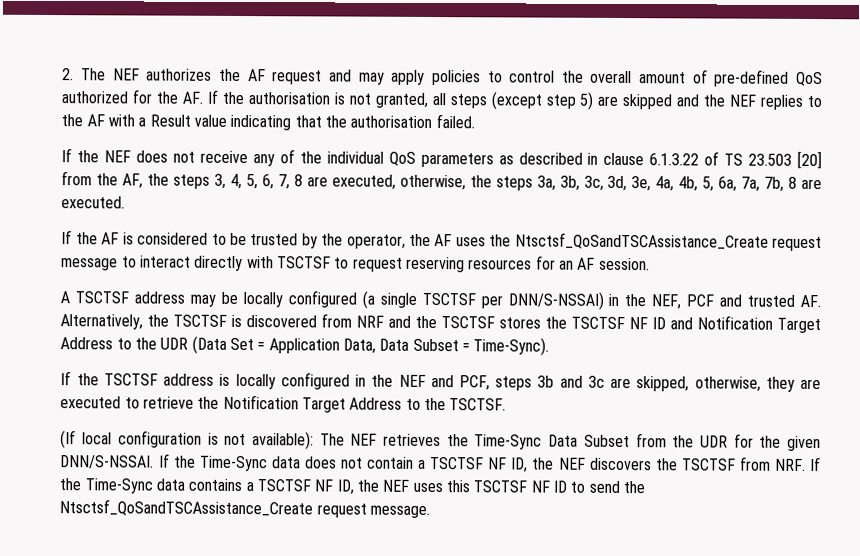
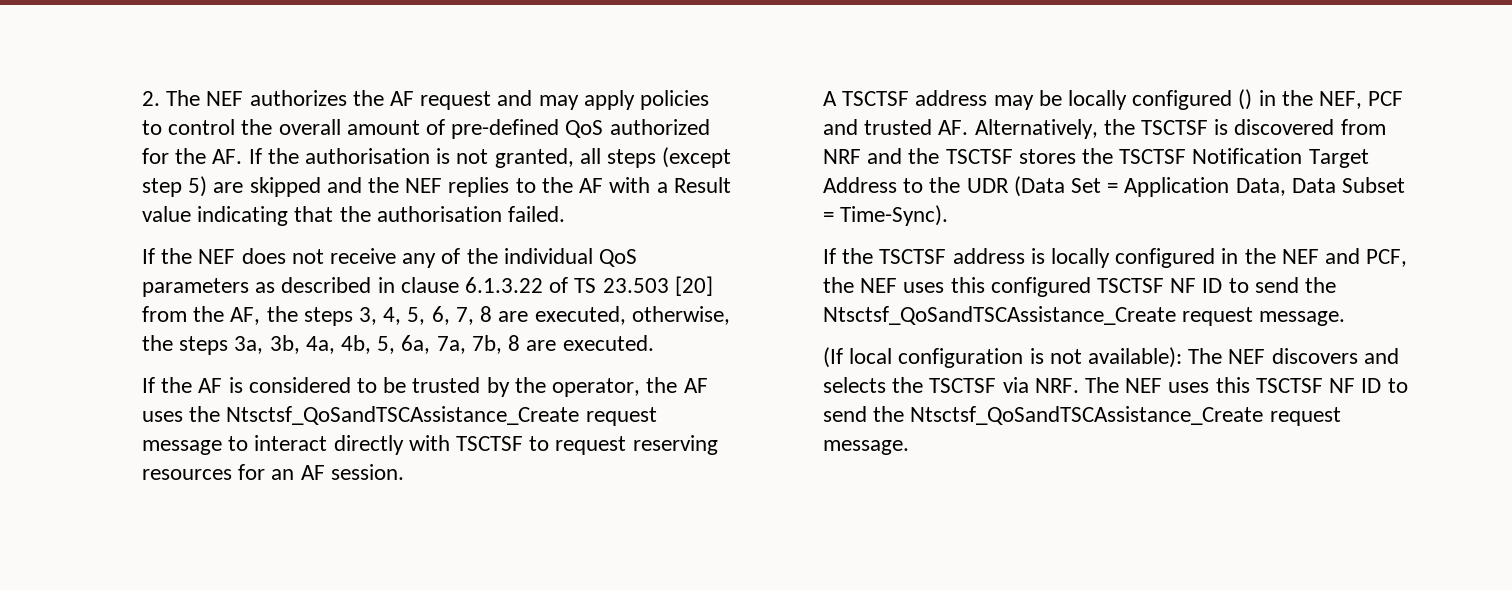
- If the NEF does not receive any of the individual QoS parameters as described in clause 6.1.3.22 of TS 23.503 [20] from the AF, the steps 3, 4, 5, 6, 7, 8 are executed, otherwise, the steps 3a, 3b, 3c, 3d, 3e, 4a, 4b, 5, 6a, 7a, 7b, 8 are executed.
+ If the NEF does not receive any of the individual QoS parameters as described in clause 6.1.3.22 of TS 23.503 [20] from the AF, the steps 3, 4, 5, 6, 7, 8 are executed, otherwise, the steps 3a, 3b, 4a, 4b, 5, 6a, 7a, 7b, 8 are executed.
- A TSCTSF address may be locally configured (a single TSCTSF per DNN/S-NSSAI) in the NEF, PCF and trusted AF. Alternatively, the TSCTSF is discovered from NRF and the TSCTSF stores the TSCTSF NF ID and Notification Target Address to the UDR (Data Set = Application Data, Data Subset = Time-Sync).
+ A TSCTSF address may be locally configured () in the NEF, PCF and trusted AF. Alternatively, the TSCTSF is discovered from NRF and the TSCTSF stores the TSCTSF Notification Target Address to the UDR (Data Set = Application Data, Data Subset = Time-Sync).
- If the TSCTSF address is locally configured in the NEF and PCF, steps 3b and 3c are skipped, otherwise, they are executed to retrieve the Notification Target Address to the TSCTSF.
+ If the TSCTSF address is locally configured in the NEF and PCF, the NEF uses this configured TSCTSF NF ID to send the Ntsctsf_QoSandTSCAssistance_Create request message.
- (If local configuration is not available): The NEF retrieves the Time-Sync Data Subset from the UDR for the given DNN/S-NSSAI. If the Time-Sync data does not contain a TSCTSF NF ID, the NEF discovers the TSCTSF from NRF. If the Time-Sync data contains a TSCTSF NF ID, the NEF uses this TSCTSF NF ID to send the Ntsctsf_QoSandTSCAssistance_Create request message.
+ (If local configuration is not available): The NEF discovers and selects the TSCTSF via NRF. The NEF uses this TSCTSF NF ID to send the Ntsctsf_QoSandTSCAssistance_Create request message.

